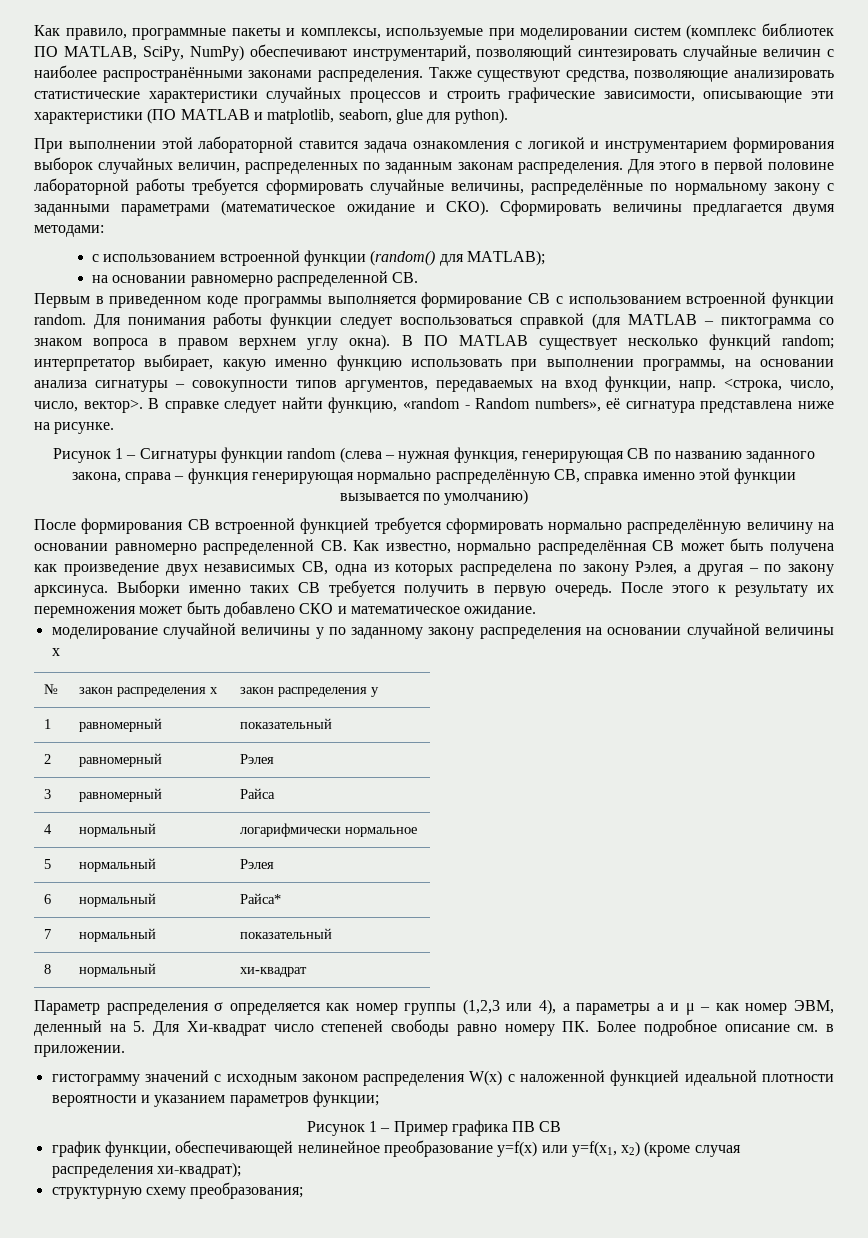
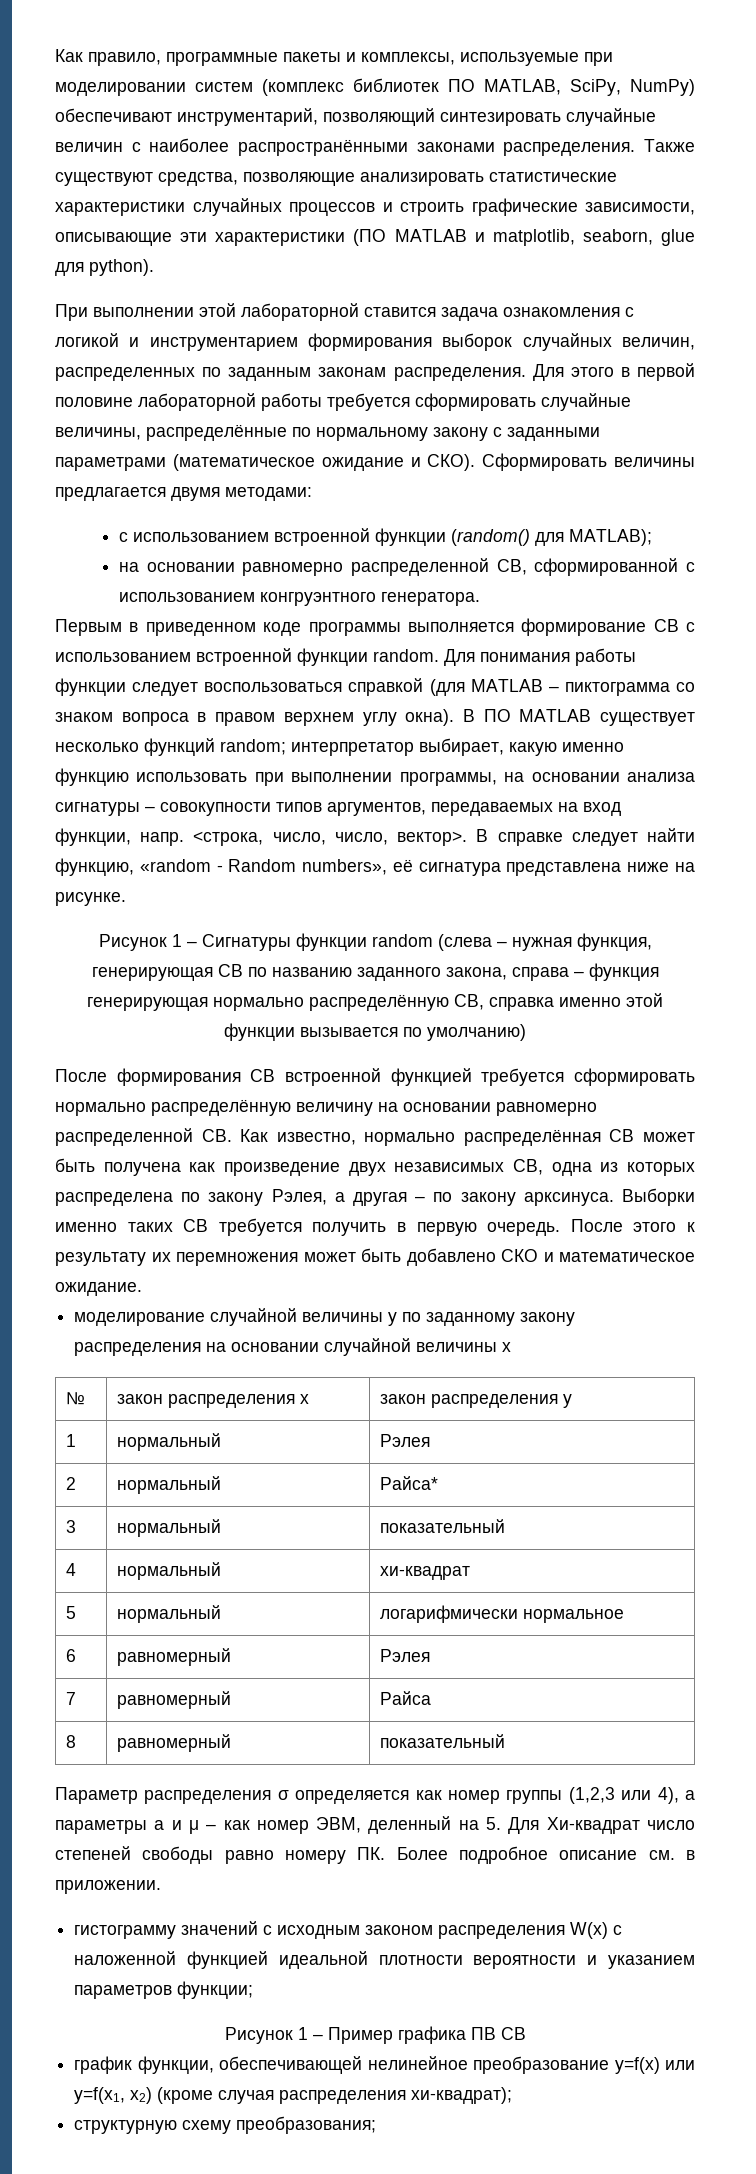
  с использованием встроенной функции (random() для MATLAB);
- на основании равномерно распределенной СВ.
+ на основании равномерно распределенной СВ, сформированной с использованием конгруэнтного генератора.
- 1 | равномерный | показательный
- 2 | равномерный | Рэлея
- 3 | равномерный | Райса
- 4 | нормальный | логарифмически нормальное
+ 1 | нормальный | Рэлея
+ 2 | нормальный | Райса*
+ 3 | нормальный | показательный
+ 4 | нормальный | хи-квадрат
+ 5 | нормальный | логарифмически нормальное
- 5 | нормальный | Рэлея
- 6 | нормальный | Райса*
+ 6 | равномерный | Рэлея
- 7 | нормальный | показательный
+ 7 | равномерный | Райса
- 8 | нормальный | хи-квадрат
+ 8 | равномерный | показательный

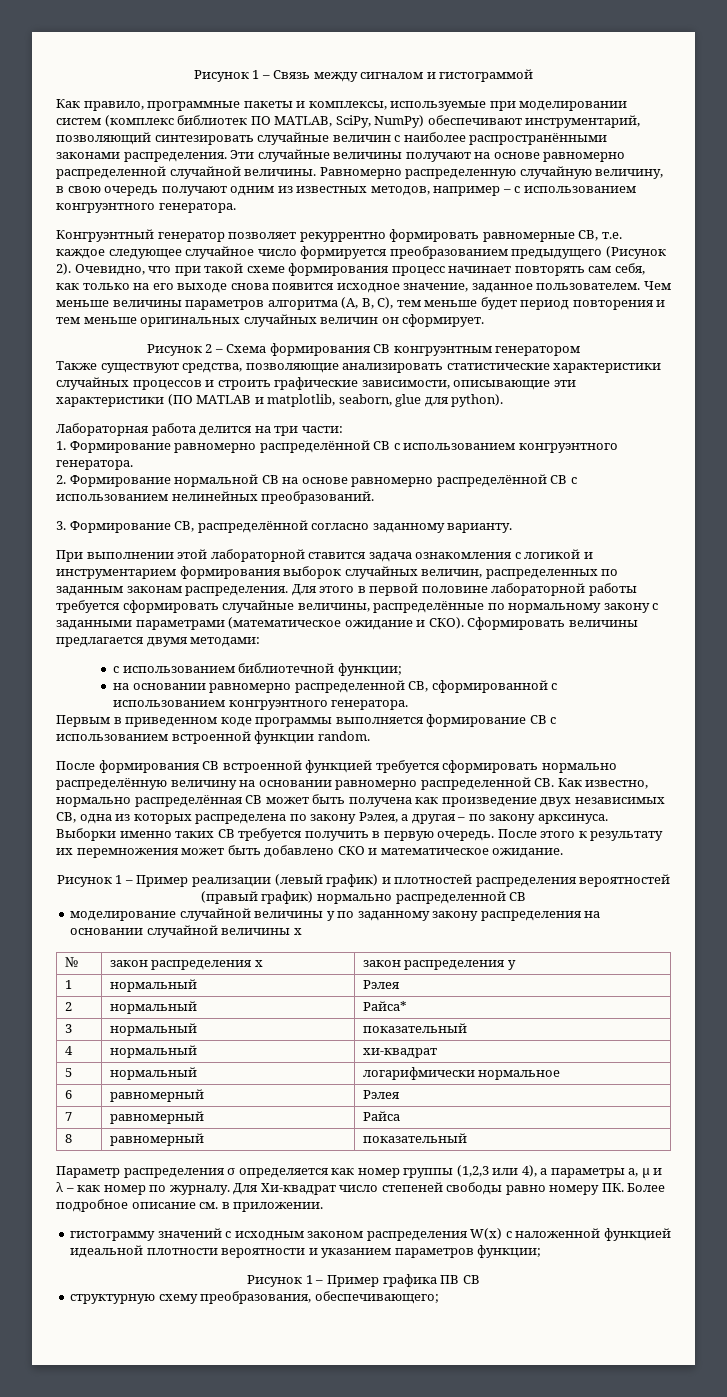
+ Рисунок 1 – Связь между сигналом и гистограммой
- Как правило, программные пакеты и комплексы, используемые при моделировании систем (комплекс библиотек ПО MATLAB, SciPy, NumPy) обеспечивают инструментарий, позволяющий синтезировать случайные величин с наиболее распространёнными законами распределения. Также существуют средства, позволяющие анализировать статистические характеристики случайных процессов и строить графические зависимости, описывающие эти характеристики (ПО MATLAB и matplotlib, seaborn, glue для python).
+ Как правило, программные пакеты и комплексы, используемые при моделировании систем (комплекс библиотек ПО MATLAB, SciPy, NumPy) обеспечивают инструментарий, позволяющий синтезировать случайные величин с наиболее распространёнными законами распределения. Эти случайные величины получают на основе равномерно распределенной случайной величины. Равномерно распределенную случайную величину, в свою очередь получают одним из известных методов, например – с использованием конгруэнтного генератора.
+ Конгруэнтный генератор позволяет рекуррентно формировать равномерные СВ, т.е. каждое следующее случайное число формируется преобразованием предыдущего (Рисунок 2). Очевидно, что при такой схеме формирования процесс начинает повторять сам себя, как только на его выходе снова появится исходное значение, заданное пользователем. Чем меньше величины параметров алгоритма (A, B, C), тем меньше будет период повторения и тем меньше оригинальных случайных величин он сформирует.
+ Рисунок 2 – Схема формирования СВ конгруэнтным генератором
+ Также существуют средства, позволяющие анализировать статистические характеристики случайных процессов и строить графические зависимости, описывающие эти характеристики (ПО MATLAB и matplotlib, seaborn, glue для python).
+ Лабораторная работа делится на три части:
+ 1. Формирование равномерно распределённой СВ с использованием конгруэнтного генератора.
+ 2. Формирование нормальной СВ на основе равномерно распределённой СВ с использованием нелинейных преобразований.
+ 3. Формирование СВ, распределённой согласно заданному варианту.
- с использованием встроенной функции (random() для MATLAB);
+ с использованием библиотечной функции;
- Для понимания работы функции следует воспользоваться справкой (для MATLAB – пиктограмма со знаком вопроса в правом верхнем углу окна). В ПО MATLAB существует несколько функций random; интерпретатор выбирает, какую именно функцию использовать при выполнении программы, на основании анализа сигнатуры – совокупности типов аргументов, передаваемых на вход функции, напр. <строка, число, число, вектор>. В справке следует найти функцию, «random - Random numbers», её сигнатура представлена ниже на рисунке.
- Рисунок 1 – Сигнатуры функции random (слева – нужная функция, генерирующая СВ по названию заданного закона, справа – функция генерирующая нормально распределённую СВ, справка именно этой функции вызывается по умолчанию)
+ Рисунок 1 – Пример реализации (левый график) и плотностей распределения вероятностей (правый график) нормально распределенной СВ
- Параметр распределения σ определяется как номер группы (1,2,3 или 4), а параметры a и μ – как номер ЭВМ, деленный на 5. Для Хи-квадрат число степеней свободы равно номеру ПК. Более подробное описание см. в приложении.
+ Параметр распределения σ определяется как номер группы (1,2,3 или 4), а параметры a, μ и λ – как номер по журналу. Для Хи-квадрат число степеней свободы равно номеру ПК. Более подробное описание см. в приложении.
- график функции, обеспечивающей нелинейное преобразование y=f(x) или y=f(x1, x2) (кроме случая распределения хи-квадрат);
- структурную схему преобразования;
+ структурную схему преобразования, обеспечивающего;

